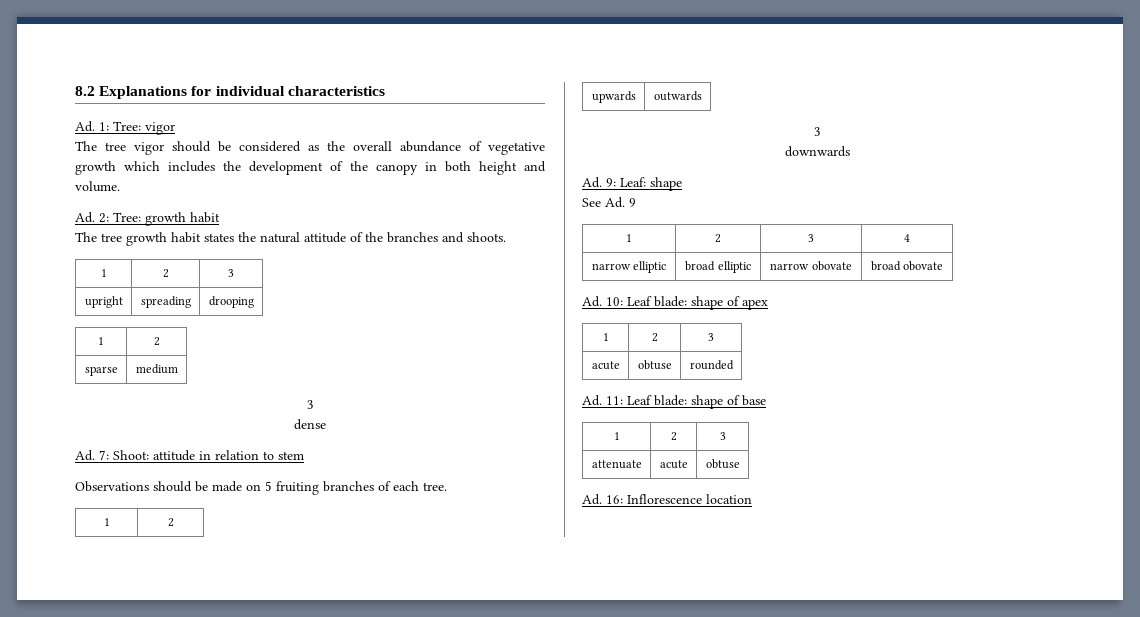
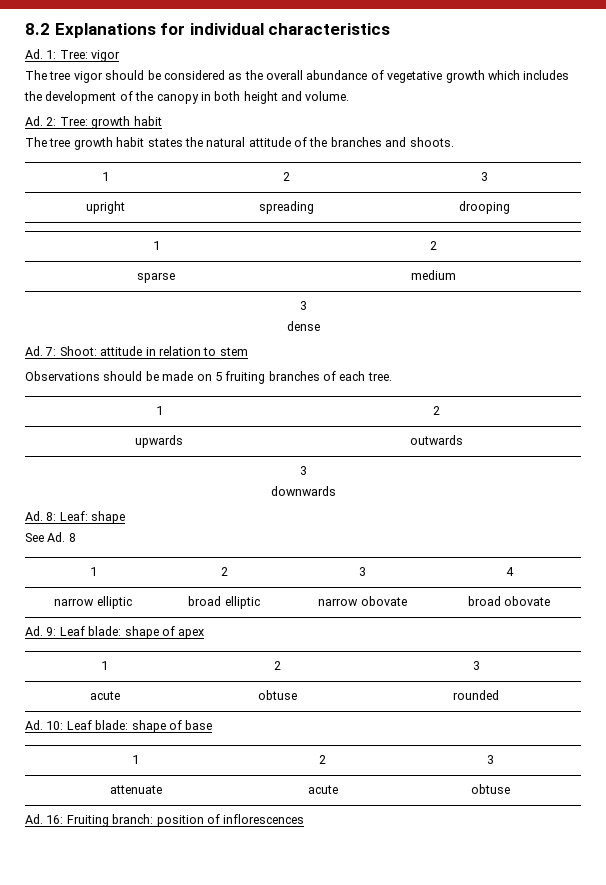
- Ad. 9: Leaf: shape
+ Ad. 8: Leaf: shape
- See Ad. 9
+ See Ad. 8
- Ad. 10: Leaf blade: shape of apex
+ Ad. 9: Leaf blade: shape of apex
- Ad. 11: Leaf blade: shape of base
+ Ad. 10: Leaf blade: shape of base
- Ad. 16: Inflorescence location
+ Ad. 16: Fruiting branch: position of inflorescences

